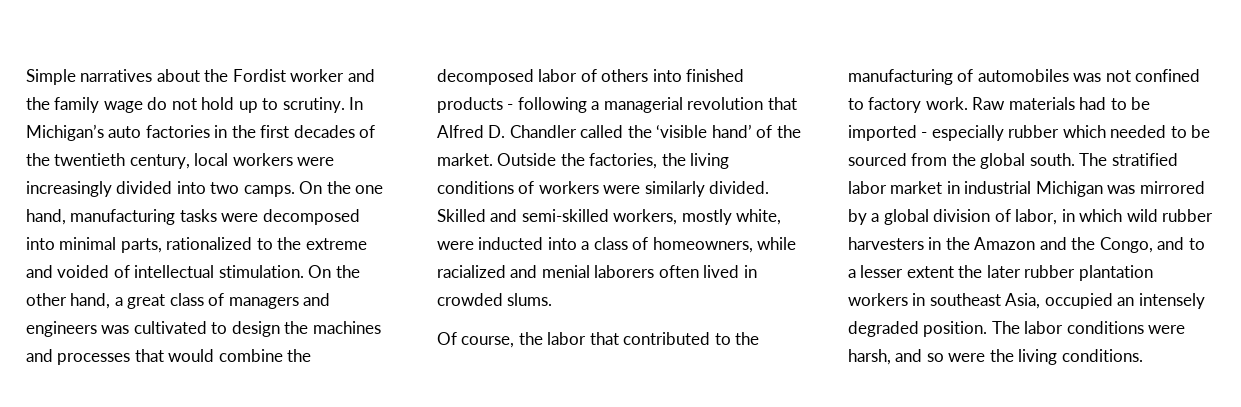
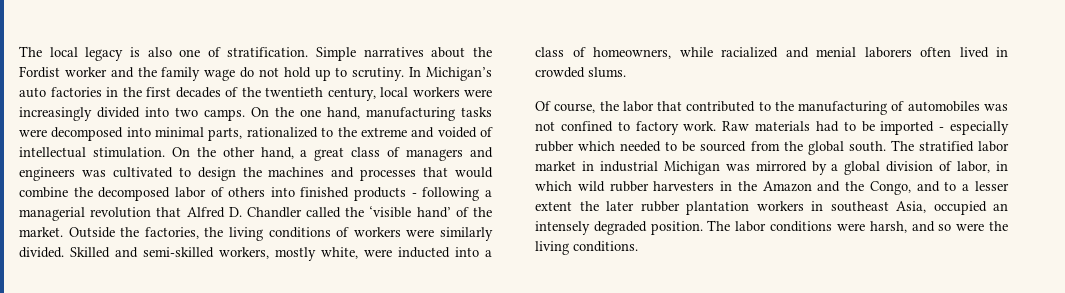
+ The local legacy is also one of stratification.

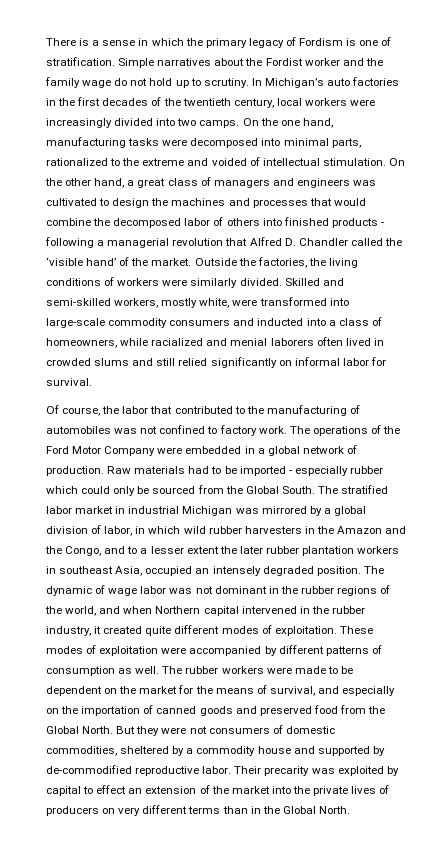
- The local legacy is also one of stratification.
+ There is a sense in which the primary legacy of Fordism is one of stratification.
- Skilled and semi-skilled workers, mostly white, were inducted into a class of homeowners, while racialized and menial laborers often lived in crowded slums.
+ Skilled and semi-skilled workers, mostly white, were transformed into large-scale commodity consumers and inducted into a class of homeowners, while racialized and menial laborers often lived in crowded slums and still relied significantly on informal labor for survival.
+ The operations of the Ford Motor Company were embedded in a global network of production.
- Raw materials had to be imported - especially rubber which needed to be sourced from the global south.
+ Raw materials had to be imported - especially rubber which could only be sourced from the Global South.
- The labor conditions were harsh, and so were the living conditions.
+ The dynamic of wage labor was not dominant in the rubber regions of the world, and when Northern capital intervened in the rubber industry, it created quite different modes of exploitation. These modes of exploitation were accompanied by different patterns of consumption as well. The rubber workers were made to be dependent on the market for the means of survival, and especially on the importation of canned goods and preserved food from the Global North. But they were not consumers of domestic commodities, sheltered by a commodity house and supported by de-commodified reproductive labor. Their precarity was exploited by capital to effect an extension of the market into the private lives of producers on very different terms than in the Global North.

